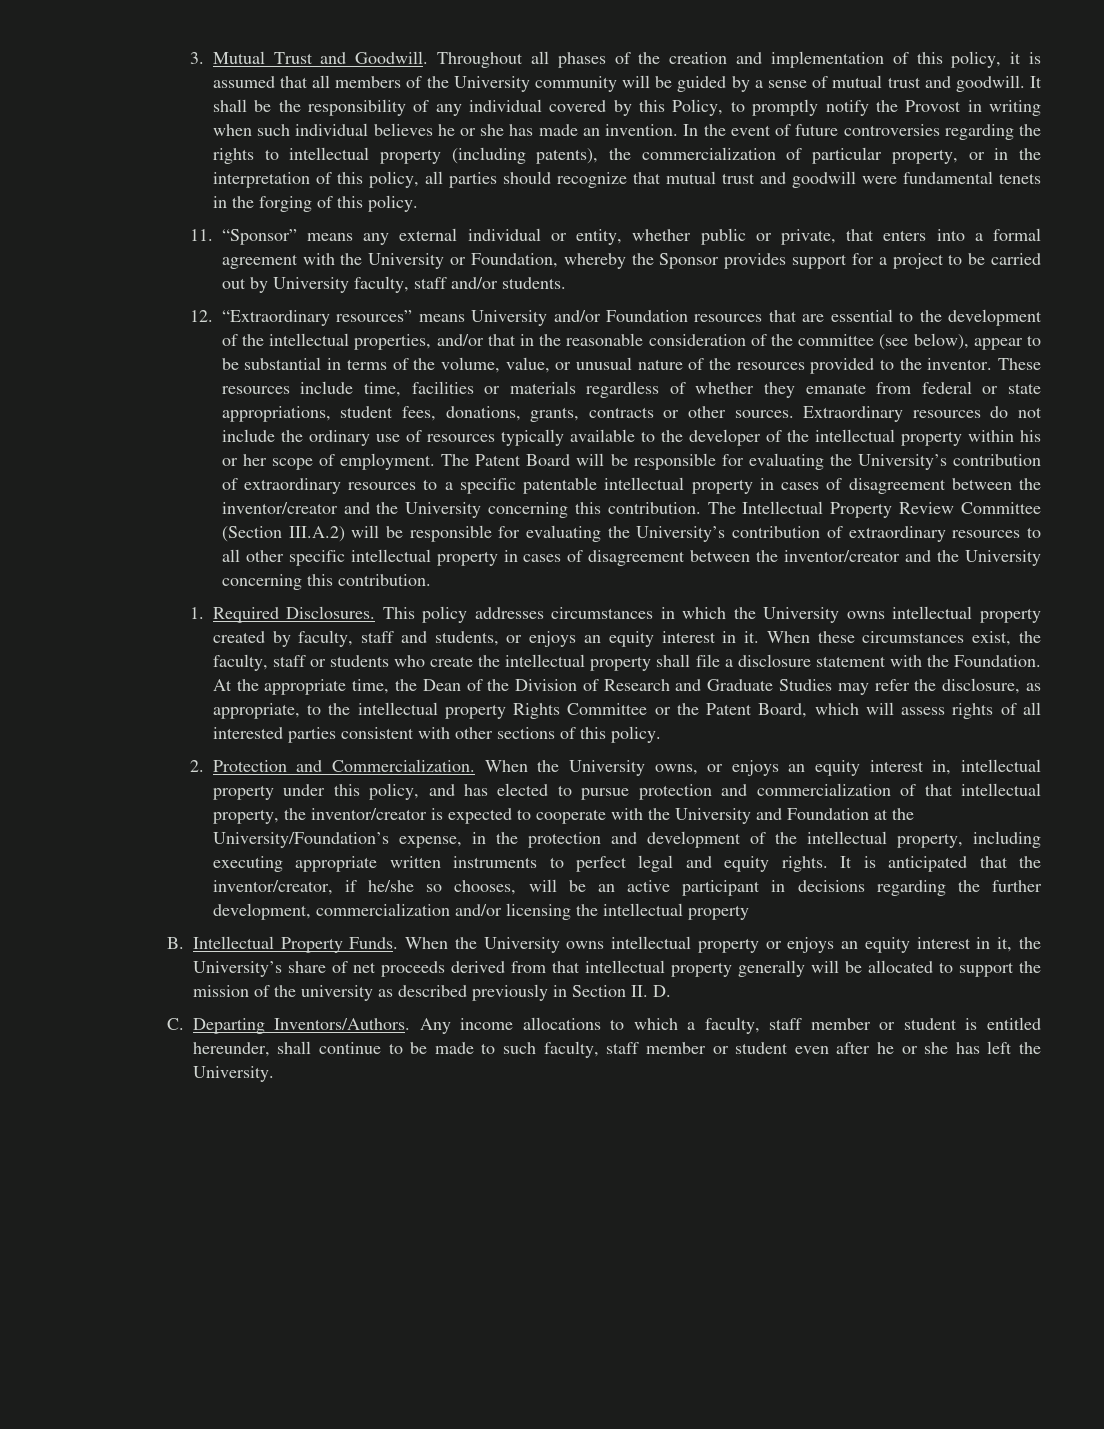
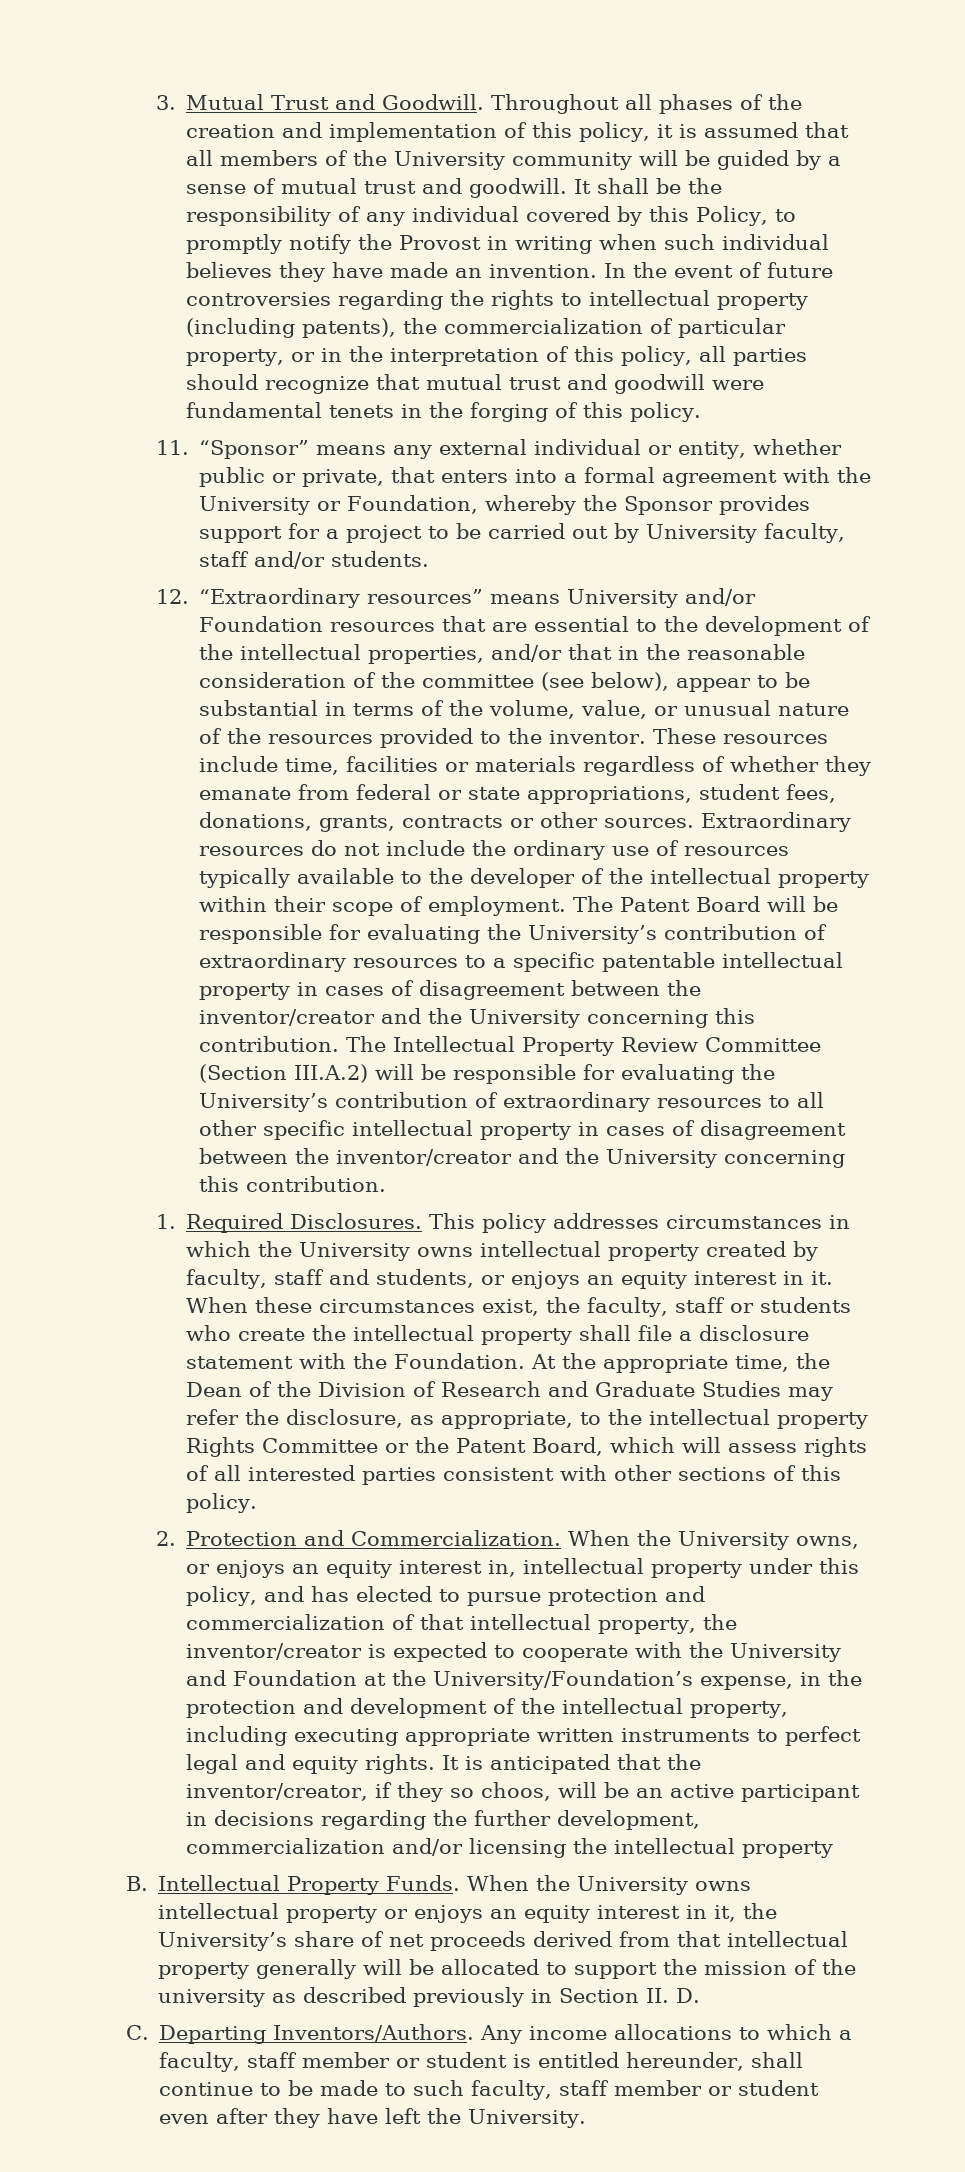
- It shall be the responsibility of any individual covered by this Policy, to promptly notify the Provost in writing when such individual believes he or she has made an invention.
+ It shall be the responsibility of any individual covered by this Policy, to promptly notify the Provost in writing when such individual believes they have made an invention.
- Extraordinary resources do not include the ordinary use of resources typically available to the developer of the intellectual property within his or her scope of employment.
+ Extraordinary resources do not include the ordinary use of resources typically available to the developer of the intellectual property within their scope of employment.
- It is anticipated that the inventor/creator, if he/she so chooses, will be an active participant in decisions regarding the further development, commercialization and/or licensing the intellectual property
+ It is anticipated that the inventor/creator, if they so choos, will be an active participant in decisions regarding the further development, commercialization and/or licensing the intellectual property
- Any income allocations to which a faculty, staff member or student is entitled hereunder, shall continue to be made to such faculty, staff member or student even after he or she has left the University.
+ Any income allocations to which a faculty, staff member or student is entitled hereunder, shall continue to be made to such faculty, staff member or student even after they have left the University.

